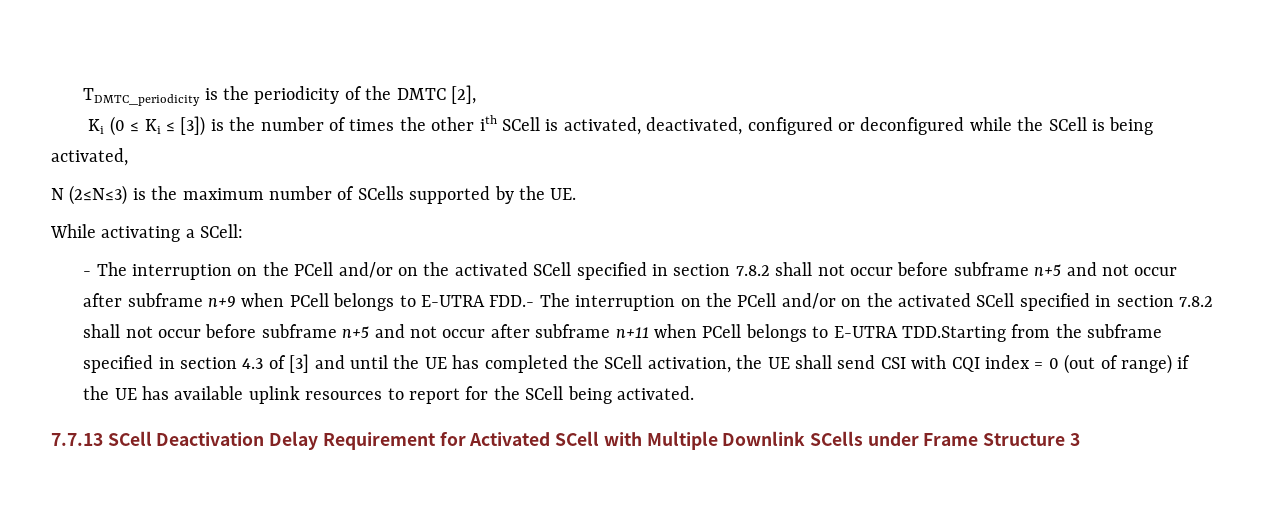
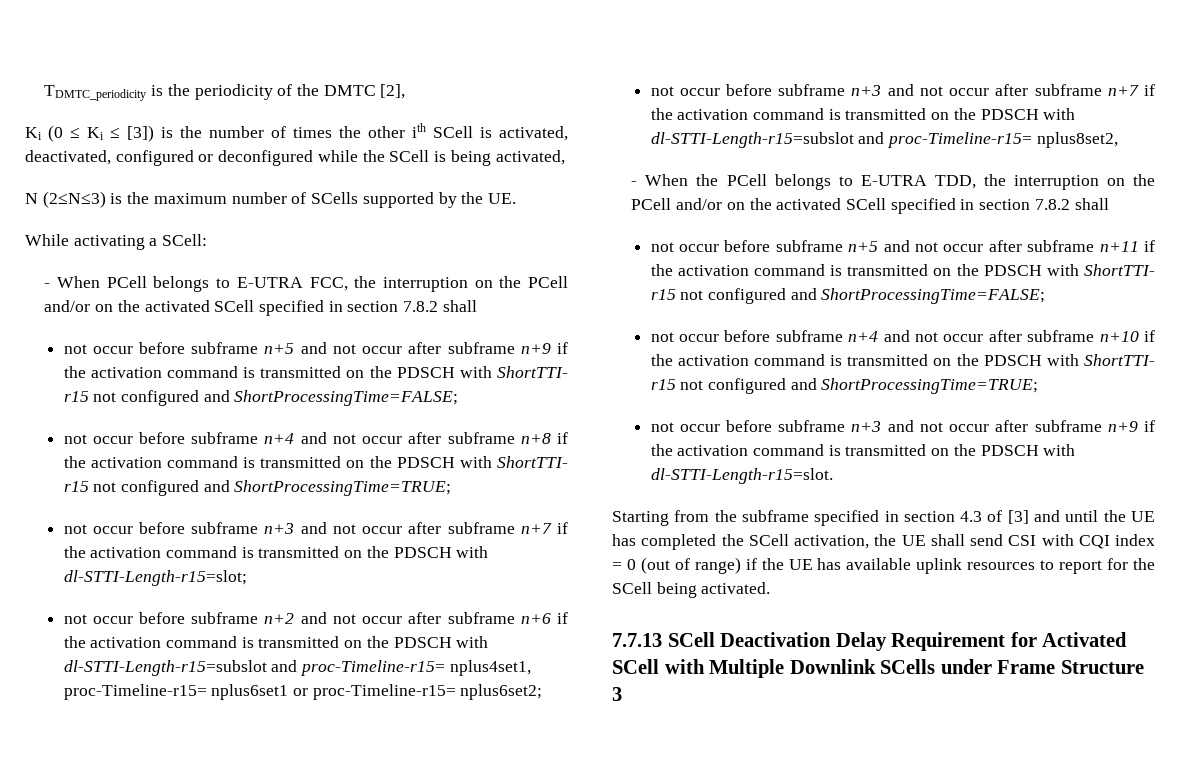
- - The interruption on the PCell and/or on the activated SCell specified in section 7.8.2 shall not occur before subframe n+5 and not occur after subframe n+9 when PCell belongs to E-UTRA FDD.- The interruption on the PCell and/or on the activated SCell specified in section 7.8.2 shall not occur before subframe n+5 and not occur after subframe n+11 when PCell belongs to E-UTRA TDD.Starting from the subframe specified in section 4.3 of [3] and until the UE has completed the SCell activation, the UE shall send CSI with CQI index = 0 (out of range) if the UE has available uplink resources to report for the SCell being activated.
+ - When PCell belongs to E-UTRA FCC, the interruption on the PCell and/or on the activated SCell specified in section 7.8.2 shall
+ not occur before subframe n+5 and not occur after subframe n+9 if the activation command is transmitted on the PDSCH with ShortTTI- r15 not configured and ShortProcessingTime=FALSE;
+ not occur before subframe n+4 and not occur after subframe n+8 if the activation command is transmitted on the PDSCH with ShortTTI- r15 not configured and ShortProcessingTime=TRUE;
+ not occur before subframe n+3 and not occur after subframe n+7 if the activation command is transmitted on the PDSCH with dl-STTI-Length-r15=slot;
+ not occur before subframe n+2 and not occur after subframe n+6 if the activation command is transmitted on the PDSCH with dl-STTI-Length-r15=subslot and proc-Timeline-r15= nplus4set1, proc-Timeline-r15= nplus6set1 or proc-Timeline-r15= nplus6set2;
+ not occur before subframe n+3 and not occur after subframe n+7 if the activation command is transmitted on the PDSCH with dl-STTI-Length-r15=subslot and proc-Timeline-r15= nplus8set2,
+ - When the PCell belongs to E-UTRA TDD, the interruption on the PCell and/or on the activated SCell specified in section 7.8.2 shall
+ not occur before subframe n+5 and not occur after subframe n+11 if the activation command is transmitted on the PDSCH with ShortTTI- r15 not configured and ShortProcessingTime=FALSE;
+ not occur before subframe n+4 and not occur after subframe n+10 if the activation command is transmitted on the PDSCH with ShortTTI- r15 not configured and ShortProcessingTime=TRUE;
+ not occur before subframe n+3 and not occur after subframe n+9 if the activation command is transmitted on the PDSCH with dl-STTI-Length-r15=slot.
+ Starting from the subframe specified in section 4.3 of [3] and until the UE has completed the SCell activation, the UE shall send CSI with CQI index = 0 (out of range) if the UE has available uplink resources to report for the SCell being activated.

